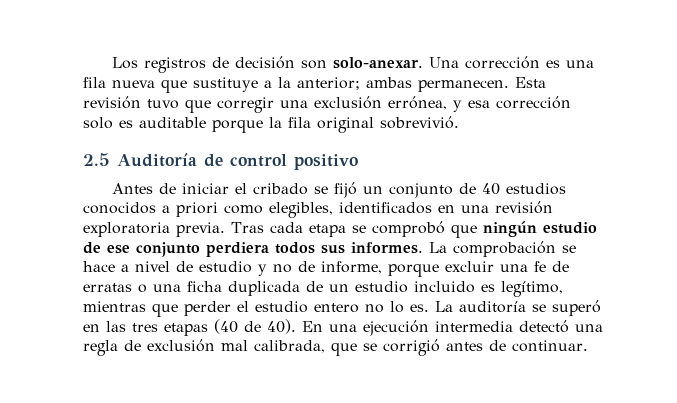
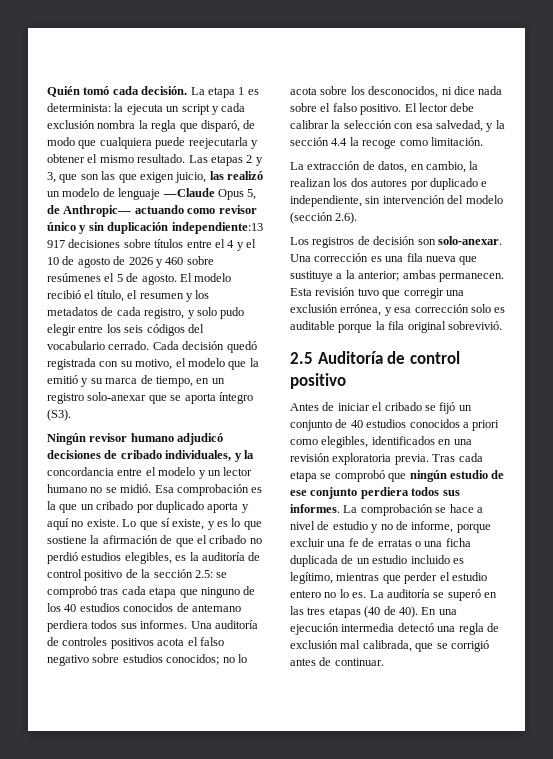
+ Quién tomó cada decisión. La etapa 1 es determinista: la ejecuta un script y cada exclusión nombra la regla que disparó, de modo que cualquiera puede reejecutarla y obtener el mismo resultado. Las etapas 2 y 3, que son las que exigen juicio, las realizó un modelo de lenguaje —Claude Opus 5, de Anthropic— actuando como revisor único y sin duplicación independiente:13 917 decisiones sobre títulos entre el 4 y el 10 de agosto de 2026 y 460 sobre resúmenes el 5 de agosto. El modelo recibió el título, el resumen y los metadatos de cada registro, y solo pudo elegir entre los seis códigos del vocabulario cerrado. Cada decisión quedó registrada con su motivo, el modelo que la emitió y su marca de tiempo, en un registro solo-anexar que se aporta íntegro (S3).
+ Ningún revisor humano adjudicó decisiones de cribado individuales, y la concordancia entre el modelo y un lector humano no se midió. Esa comprobación es la que un cribado por duplicado aporta y aquí no existe. Lo que sí existe, y es lo que sostiene la afirmación de que el cribado no perdió estudios elegibles, es la auditoría de control positivo de la sección 2.5: se comprobó tras cada etapa que ninguno de los 40 estudios conocidos de antemano perdiera todos sus informes. Una auditoría de controles positivos acota el falso negativo sobre estudios conocidos; no lo acota sobre los desconocidos, ni dice nada sobre el falso positivo. El lector debe calibrar la selección con esa salvedad, y la sección 4.4 la recoge como limitación.
+ La extracción de datos, en cambio, la realizan los dos autores por duplicado e independiente, sin intervención del modelo (sección 2.6).

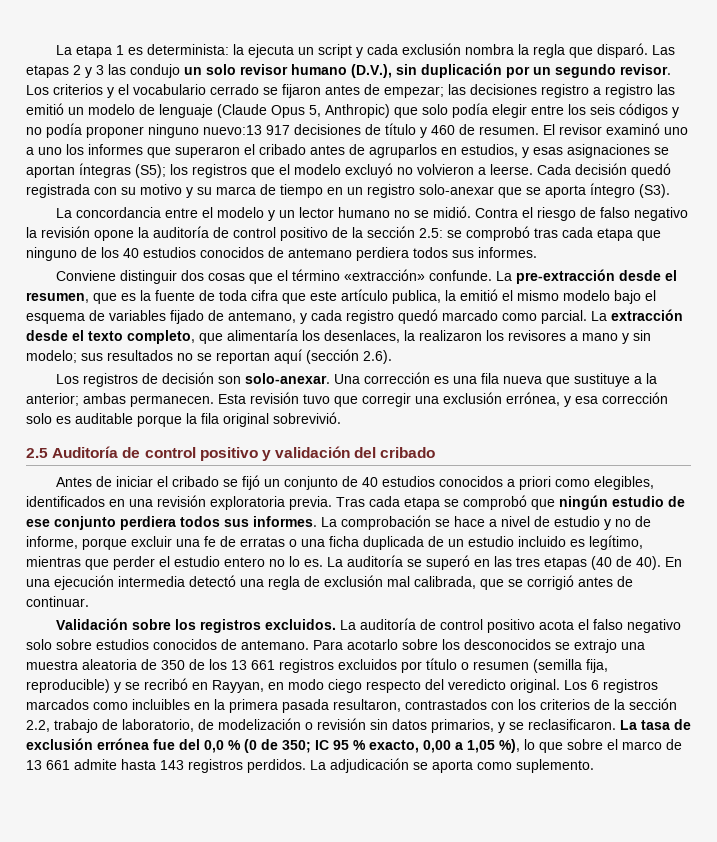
- Quién tomó cada decisión. La etapa 1 es determinista: la ejecuta un script y cada exclusión nombra la regla que disparó, de modo que cualquiera puede reejecutarla y obtener el mismo resultado. Las etapas 2 y 3, que son las que exigen juicio, las realizó un modelo de lenguaje —Claude Opus 5, de Anthropic— actuando como revisor único y sin duplicación independiente:13 917 decisiones sobre títulos entre el 4 y el 10 de agosto de 2026 y 460 sobre resúmenes el 5 de agosto. El modelo recibió el título, el resumen y los metadatos de cada registro, y solo pudo elegir entre los seis códigos del vocabulario cerrado.
+ La etapa 1 es determinista: la ejecuta un script y cada exclusión nombra la regla que disparó. Las etapas 2 y 3 las condujo un solo revisor humano (D.V.), sin duplicación por un segundo revisor. Los criterios y el vocabulario cerrado se fijaron antes de empezar; las decisiones registro a registro las emitió un modelo de lenguaje (Claude Opus 5, Anthropic) que solo podía elegir entre los seis códigos y no podía proponer ninguno nuevo:13 917 decisiones de título y 460 de resumen. El revisor examinó uno a uno los informes que superaron el cribado antes de agruparlos en estudios, y esas asignaciones se aportan íntegras (S5); los registros que el modelo excluyó no volvieron a leerse.
- Cada decisión quedó registrada con su motivo, el modelo que la emitió y su marca de tiempo, en un registro solo-anexar que se aporta íntegro (S3).
+ Cada decisión quedó registrada con su motivo y su marca de tiempo en un registro solo-anexar que se aporta íntegro (S3).
- Ningún revisor humano adjudicó decisiones de cribado individuales, y la concordancia entre el modelo y un lector humano no se midió.
+ La concordancia entre el modelo y un lector humano no se midió.
- Esa comprobación es la que un cribado por duplicado aporta y aquí no existe. Lo que sí existe, y es lo que sostiene la afirmación de que el cribado no perdió estudios elegibles, es la auditoría de control positivo de la sección 2.5: se comprobó tras cada etapa que ninguno de los 40 estudios conocidos de antemano perdiera todos sus informes. Una auditoría de controles positivos acota el falso negativo sobre estudios conocidos; no lo acota sobre los desconocidos, ni dice nada sobre el falso positivo. El lector debe calibrar la selección con esa salvedad, y la sección 4.4 la recoge como limitación.
- La extracción de datos, en cambio, la realizan los dos autores por duplicado e independiente, sin intervención del modelo (sección 2.6).
+ Contra el riesgo de falso negativo la revisión opone la auditoría de control positivo de la sección 2.5: se comprobó tras cada etapa que ninguno de los 40 estudios conocidos de antemano perdiera todos sus informes.
+ Conviene distinguir dos cosas que el término «extracción» confunde. La pre-extracción desde el resumen, que es la fuente de toda cifra que este artículo publica, la emitió el mismo modelo bajo el esquema de variables fijado de antemano, y cada registro quedó marcado como parcial. La extracción desde el texto completo, que alimentaría los desenlaces, la realizaron los revisores a mano y sin modelo; sus resultados no se reportan aquí (sección 2.6).
- 2.5 Auditoría de control positivo
+ 2.5 Auditoría de control positivo y validación del cribado
+ Validación sobre los registros excluidos. La auditoría de control positivo acota el falso negativo solo sobre estudios conocidos de antemano. Para acotarlo sobre los desconocidos se extrajo una muestra aleatoria de 350 de los 13 661 registros excluidos por título o resumen (semilla fija, reproducible) y se recribó en Rayyan, en modo ciego respecto del veredicto original. Los 6 registros marcados como incluibles en la primera pasada resultaron, contrastados con los criterios de la sección 2.2, trabajo de laboratorio, de modelización o revisión sin datos primarios, y se reclasificaron. La tasa de exclusión errónea fue del 0,0 % (0 de 350; IC 95 % exacto, 0,00 a 1,05 %), lo que sobre el marco de 13 661 admite hasta 143 registros perdidos. La adjudicación se aporta como suplemento.

